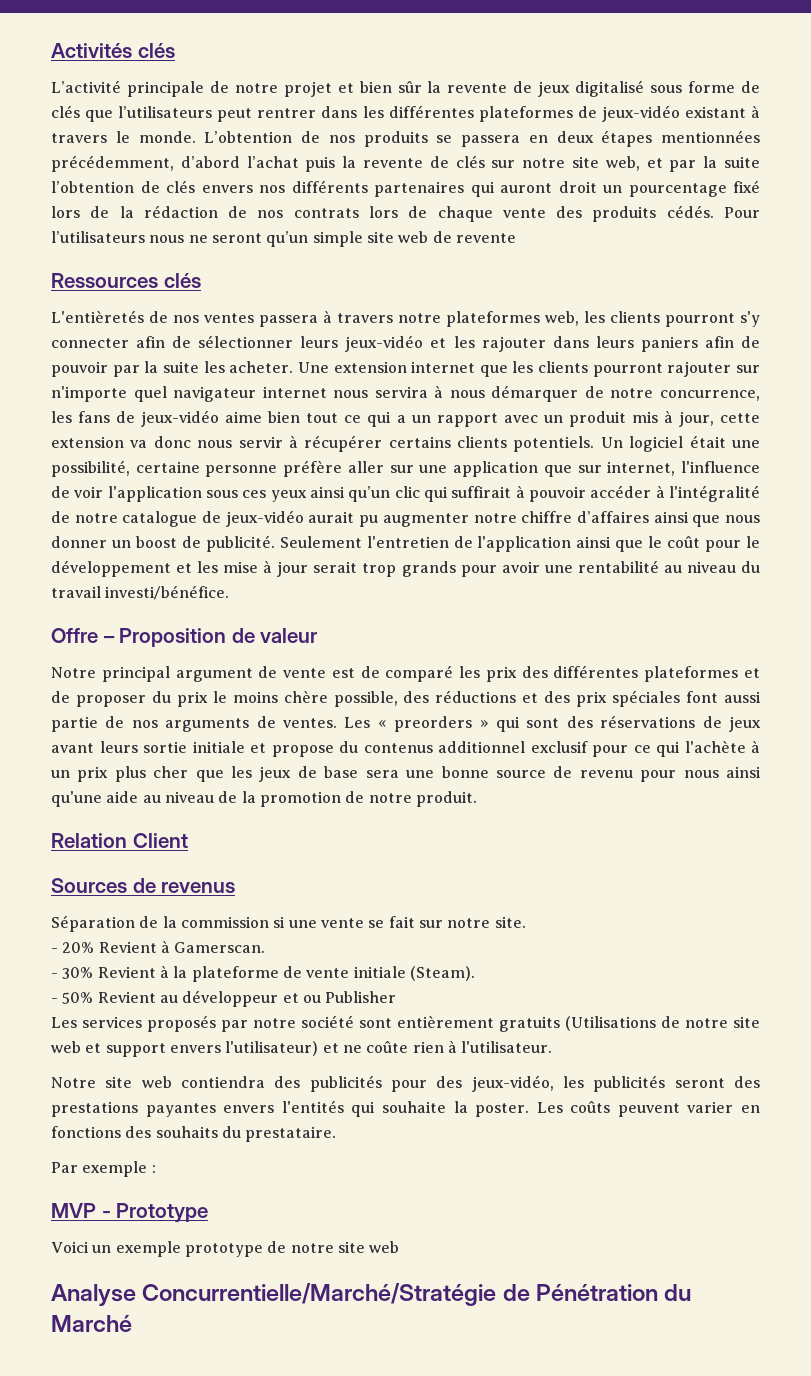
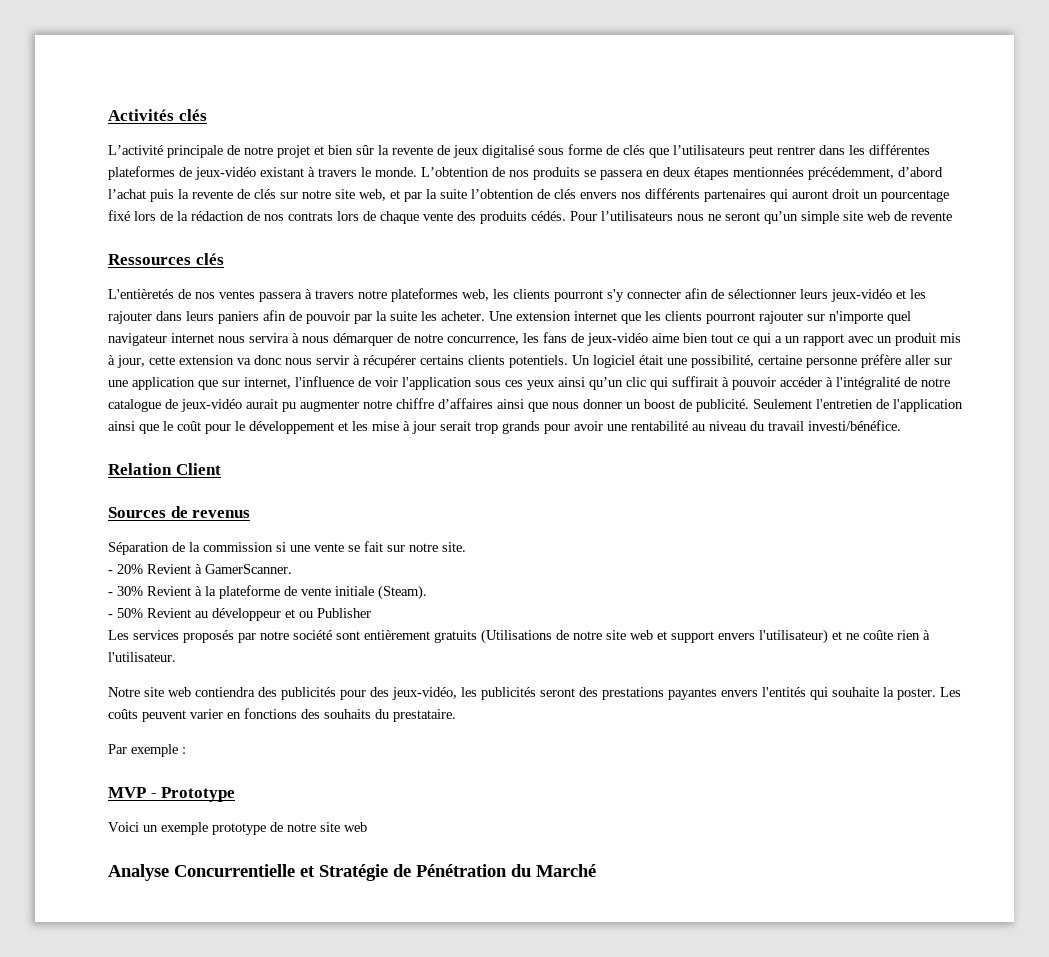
- Offre – Proposition de valeur
- Notre principal argument de vente est de comparé les prix des différentes plateformes et de proposer du prix le moins chère possible, des réductions et des prix spéciales font aussi partie de nos arguments de ventes. Les « preorders » qui sont des réservations de jeux avant leurs sortie initiale et propose du contenus additionnel exclusif pour ce qui l'achète à un prix plus cher que les jeux de base sera une bonne source de revenu pour nous ainsi qu'une aide au niveau de la promotion de notre produit.
- - 20% Revient à Gamerscan.
+ - 20% Revient à GamerScanner.
- Analyse Concurrentielle/Marché/Stratégie de Pénétration du Marché
+ Analyse Concurrentielle et Stratégie de Pénétration du Marché

